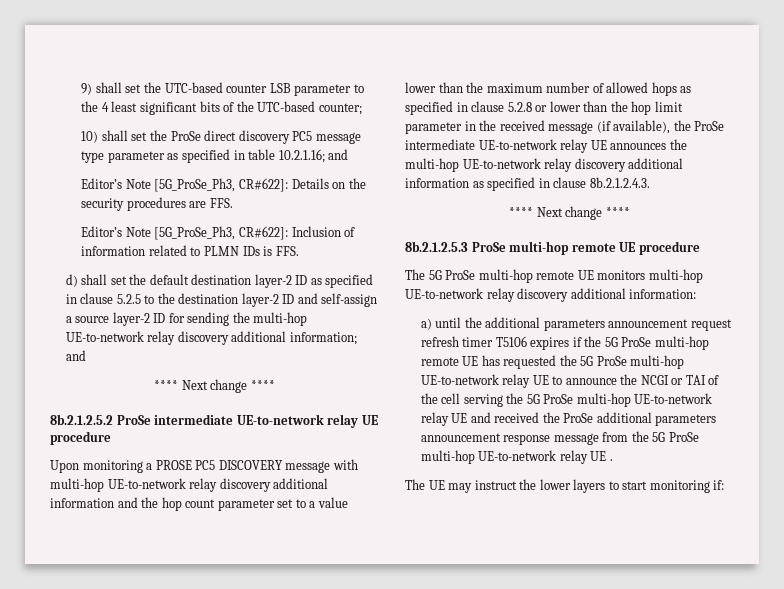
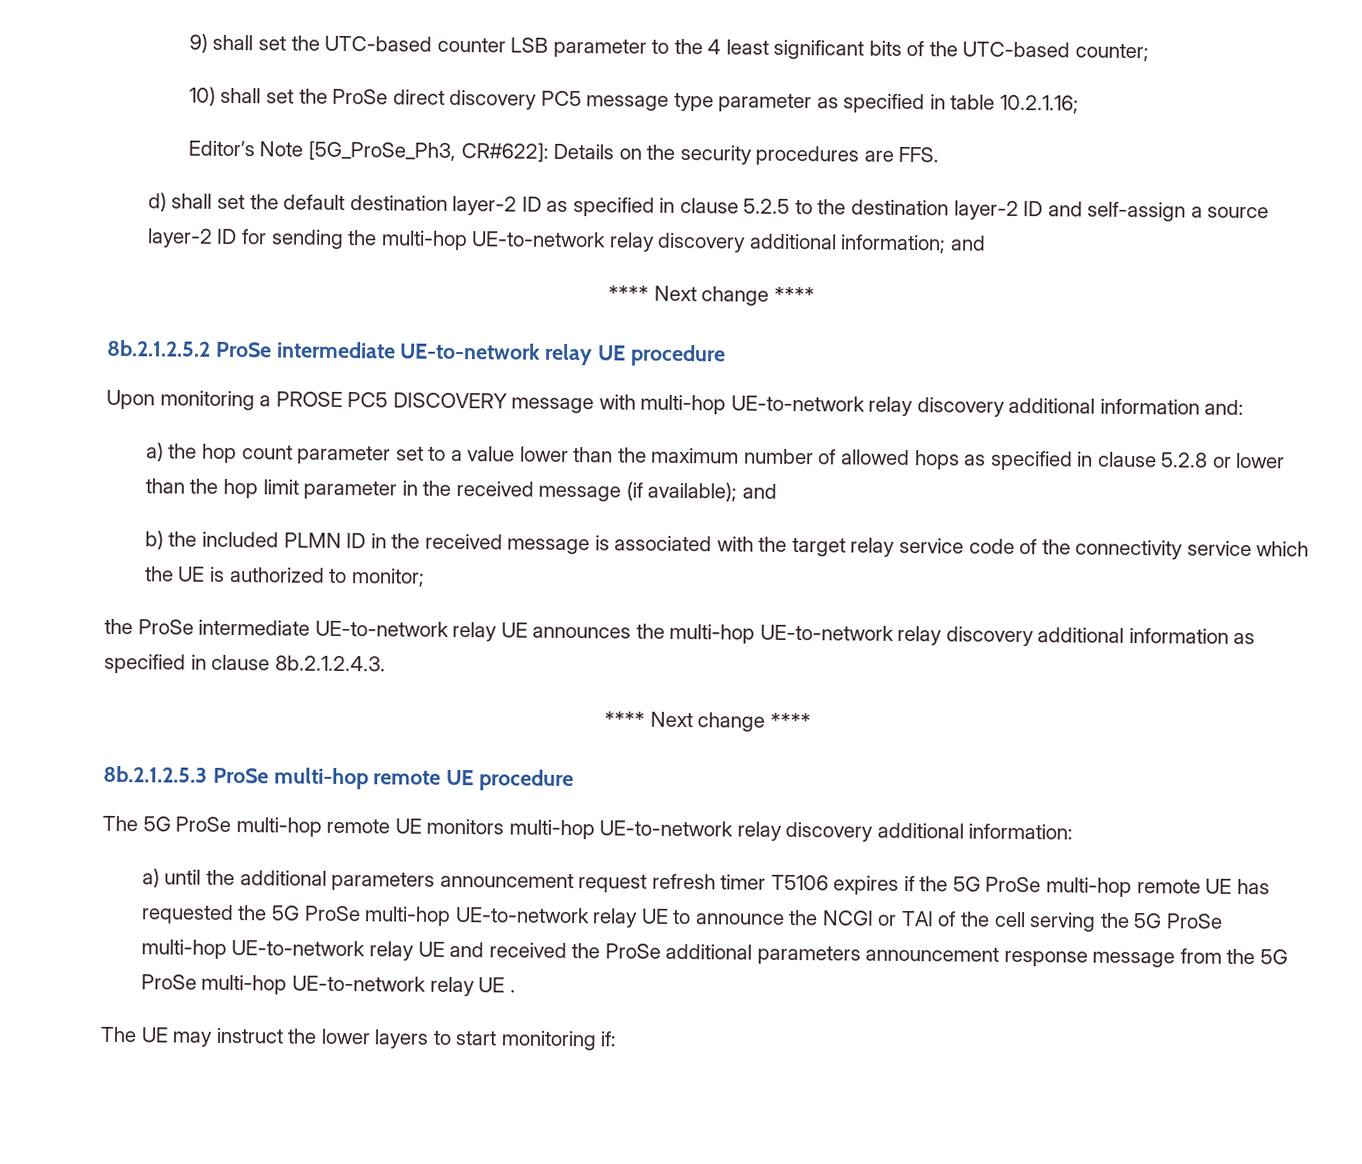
- 10) shall set the ProSe direct discovery PC5 message type parameter as specified in table 10.2.1.16; and
+ 10) shall set the ProSe direct discovery PC5 message type parameter as specified in table 10.2.1.16;
- Editor’s Note [5G_ProSe_Ph3, CR#622]: Inclusion of information related to PLMN IDs is FFS.
- Upon monitoring a PROSE PC5 DISCOVERY message with multi-hop UE-to-network relay discovery additional information and the hop count parameter set to a value lower than the maximum number of allowed hops as specified in clause 5.2.8 or lower than the hop limit parameter in the received message (if available), the ProSe intermediate UE-to-network relay UE announces the multi-hop UE-to-network relay discovery additional information as specified in clause 8b.2.1.2.4.3.
+ Upon monitoring a PROSE PC5 DISCOVERY message with multi-hop UE-to-network relay discovery additional information and:
+ a) the hop count parameter set to a value lower than the maximum number of allowed hops as specified in clause 5.2.8 or lower than the hop limit parameter in the received message (if available); and
+ b) the included PLMN ID in the received message is associated with the target relay service code of the connectivity service which the UE is authorized to monitor;
+ the ProSe intermediate UE-to-network relay UE announces the multi-hop UE-to-network relay discovery additional information as specified in clause 8b.2.1.2.4.3.

